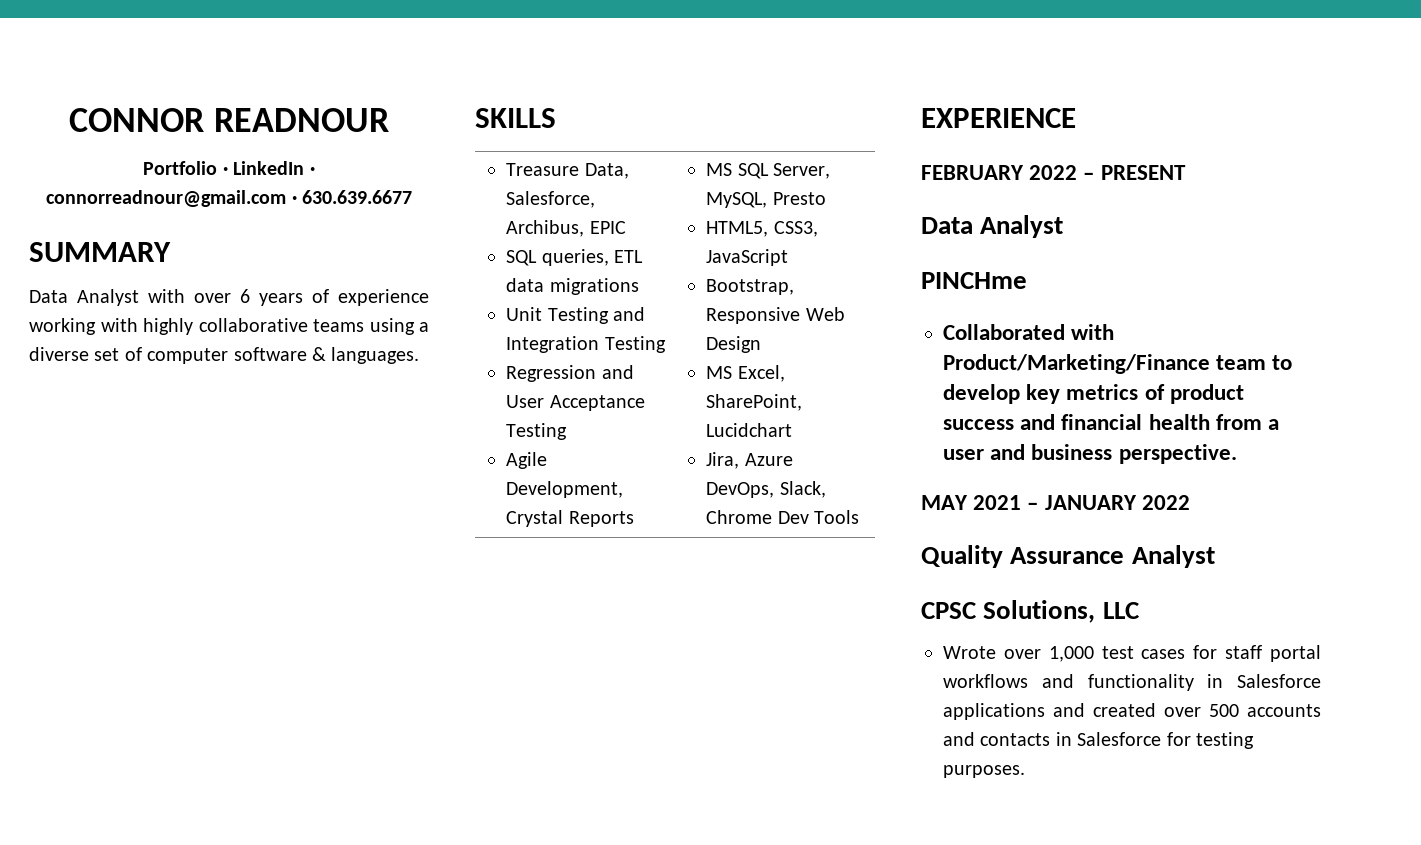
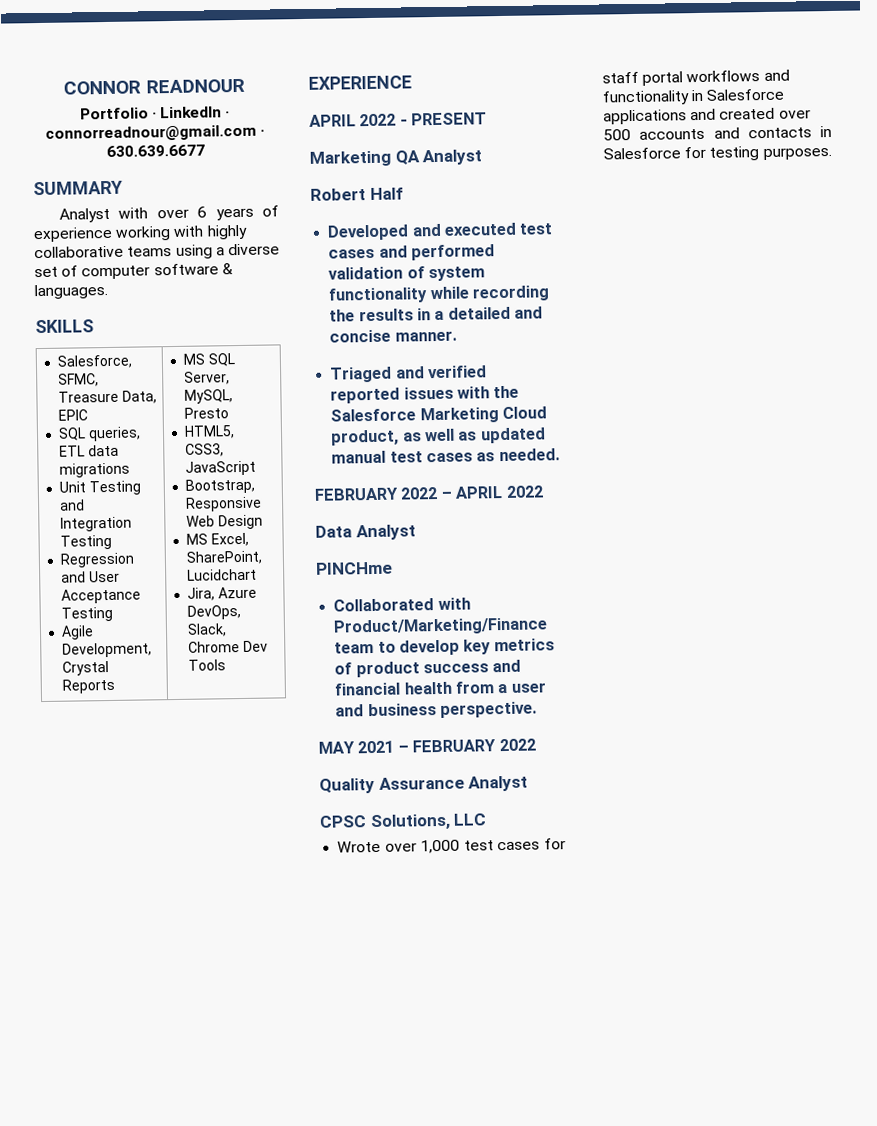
- Data Analyst with over 6 years of experience working with highly collaborative teams using a diverse set of computer software & languages.
+ Analyst with over 6 years of experience working with highly collaborative teams using a diverse set of computer software & languages.
- Treasure Data, Salesforce, Archibus, EPIC
+ Salesforce, SFMC, Treasure Data, EPIC
+ APRIL 2022 - PRESENT
+ Marketing QA Analyst
+ Robert Half
+ Developed and executed test cases and performed validation of system functionality while recording the results in a detailed and concise manner.
+ Triaged and verified reported issues with the Salesforce Marketing Cloud product, as well as updated manual test cases as needed.
- FEBRUARY 2022 – PRESENT
+ FEBRUARY 2022 – APRIL 2022
- MAY 2021 – JANUARY 2022
+ MAY 2021 – FEBRUARY 2022

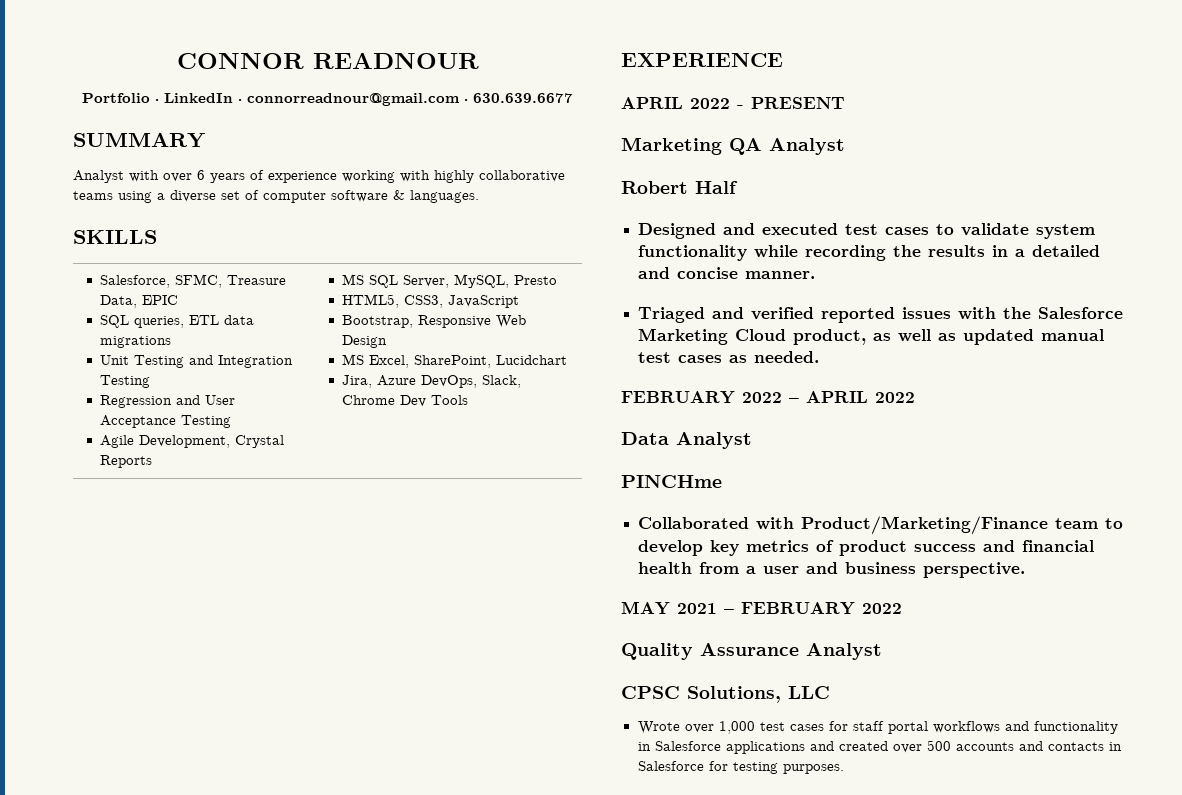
- Developed and executed test cases and performed validation of system functionality while recording the results in a detailed and concise manner.
+ Designed and executed test cases to validate system functionality while recording the results in a detailed and concise manner.

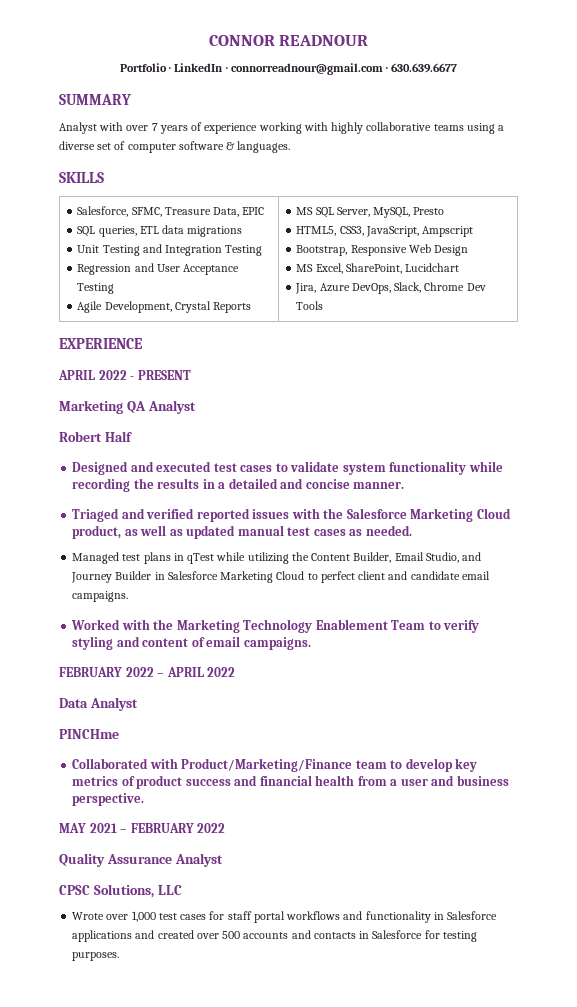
- Analyst with over 6 years of experience working with highly collaborative teams using a diverse set of computer software & languages.
+ Analyst with over 7 years of experience working with highly collaborative teams using a diverse set of computer software & languages.
- HTML5, CSS3, JavaScript
+ HTML5, CSS3, JavaScript, Ampscript
+ Managed test plans in qTest while utilizing the Content Builder, Email Studio, and Journey Builder in Salesforce Marketing Cloud to perfect client and candidate email campaigns.
+ Worked with the Marketing Technology Enablement Team to verify styling and content of email campaigns.

